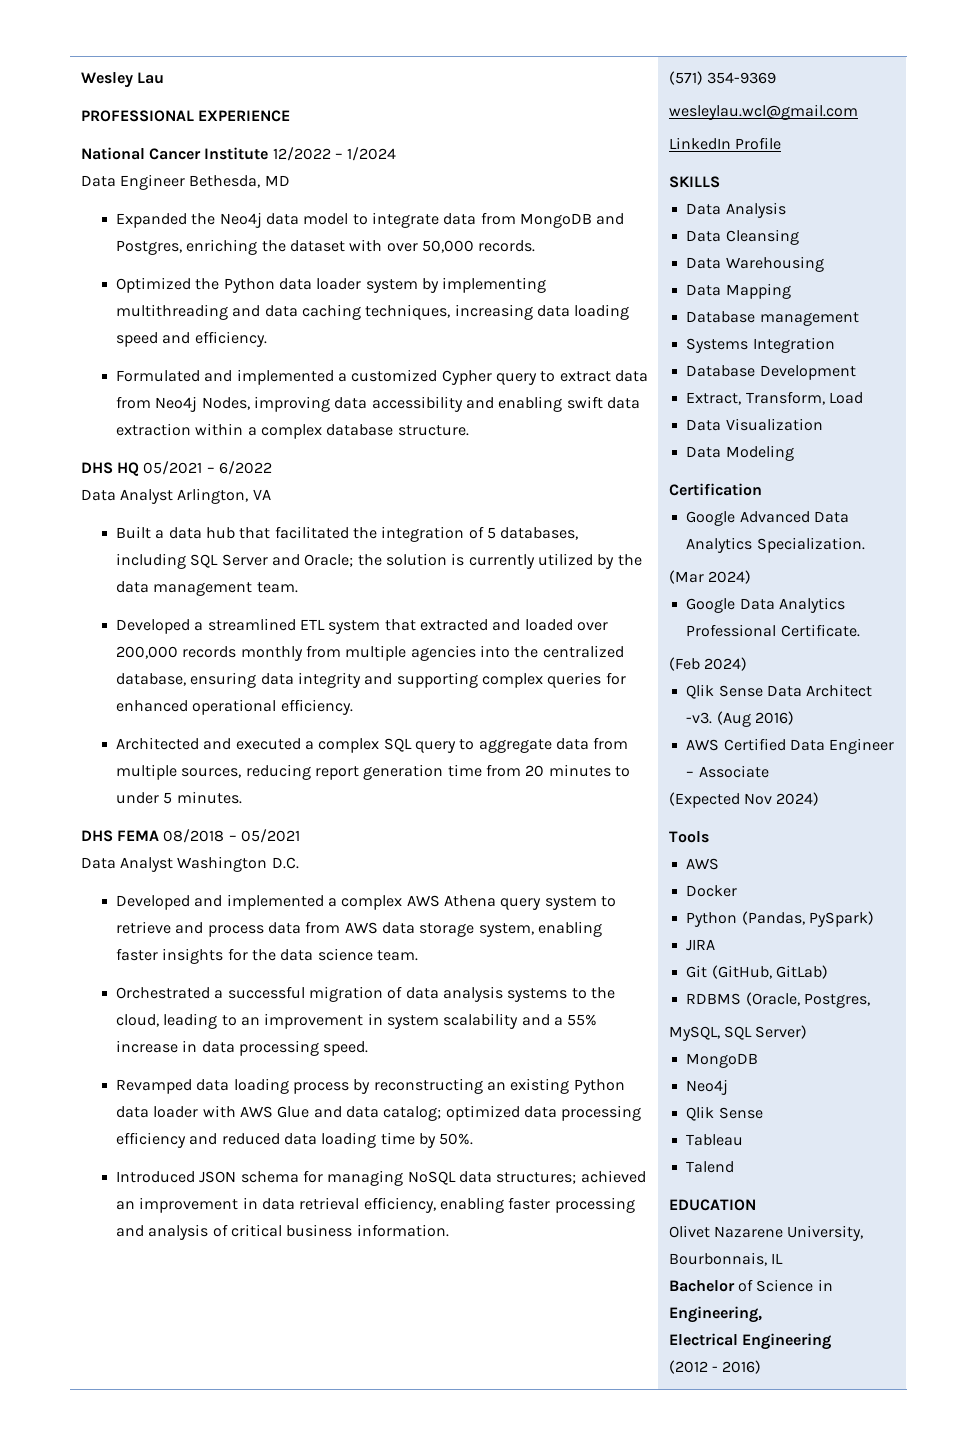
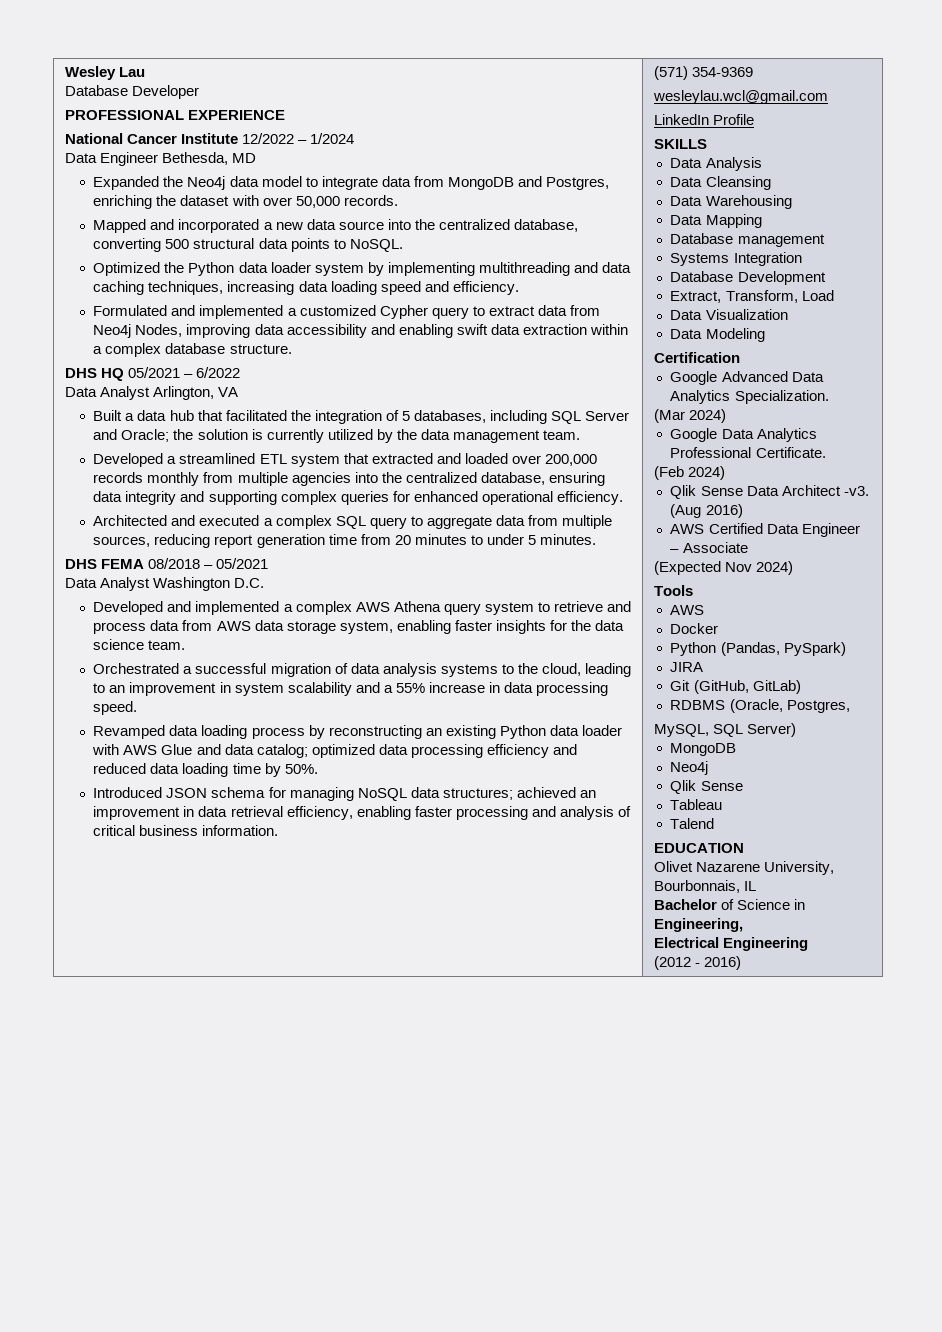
+ Database Developer
+ Mapped and incorporated a new data source into the centralized database, converting 500 structural data points to NoSQL.

